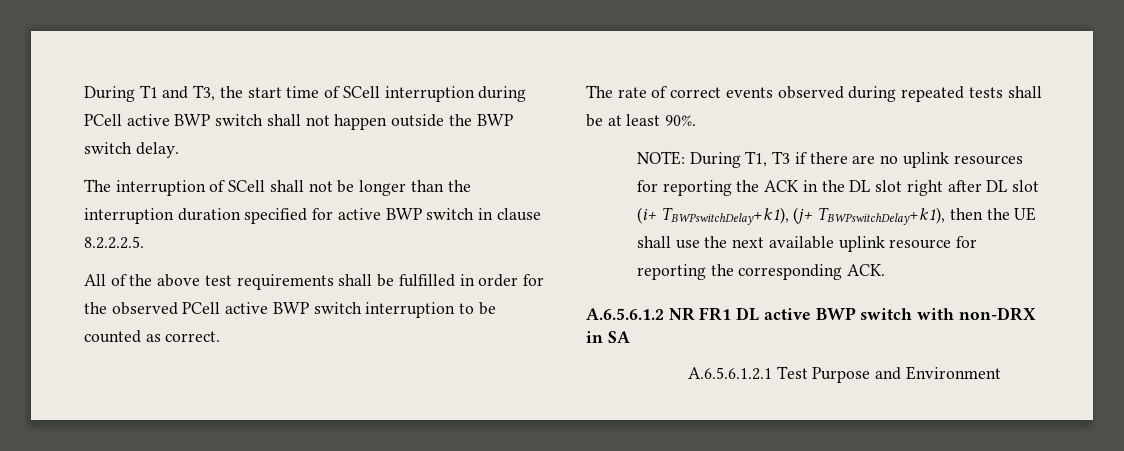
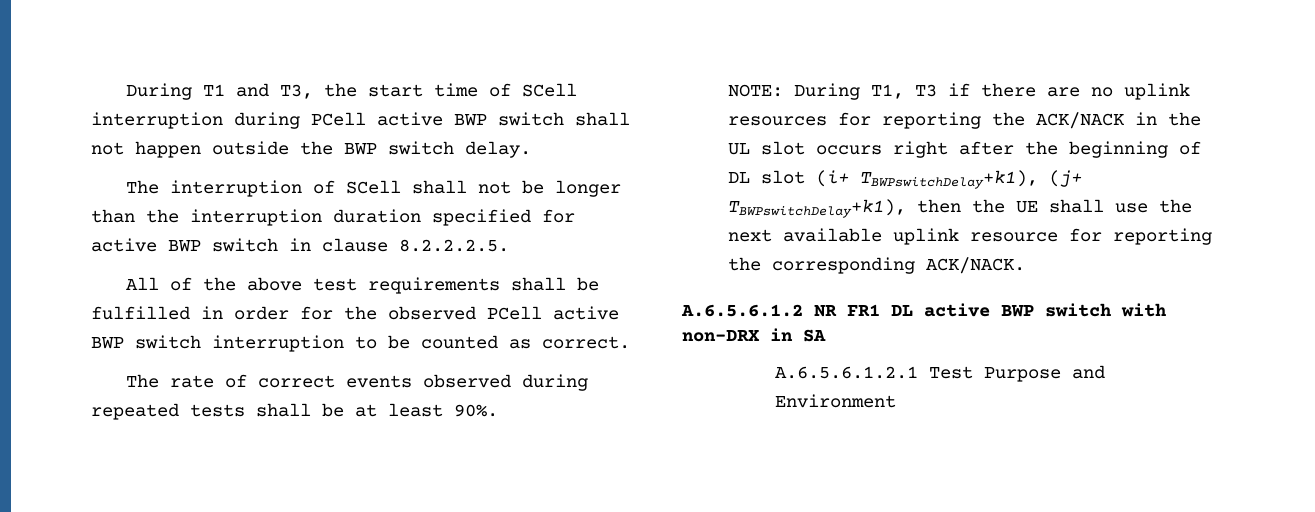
- NOTE: During T1, T3 if there are no uplink resources for reporting the ACK in the DL slot right after DL slot (i+ TBWPswitchDelay+k1), (j+ TBWPswitchDelay+k1), then the UE shall use the next available uplink resource for reporting the corresponding ACK.
+ NOTE: During T1, T3 if there are no uplink resources for reporting the ACK/NACK in the UL slot occurs right after the beginning of DL slot (i+ TBWPswitchDelay+k1), (j+ TBWPswitchDelay+k1), then the UE shall use the next available uplink resource for reporting the corresponding ACK/NACK.

